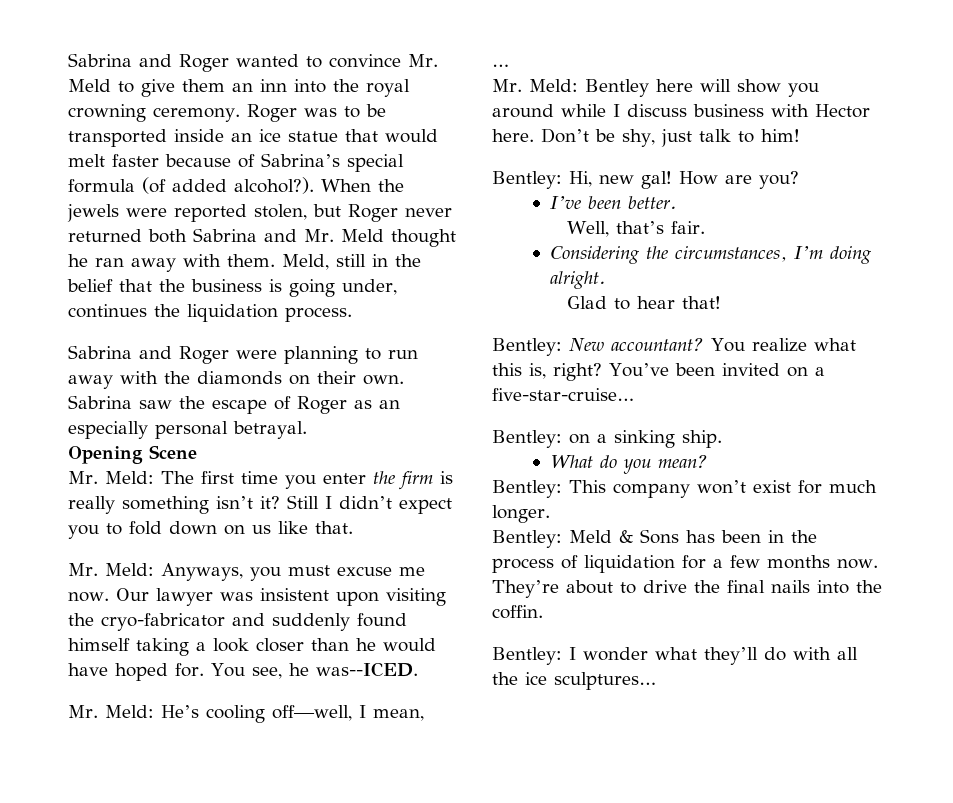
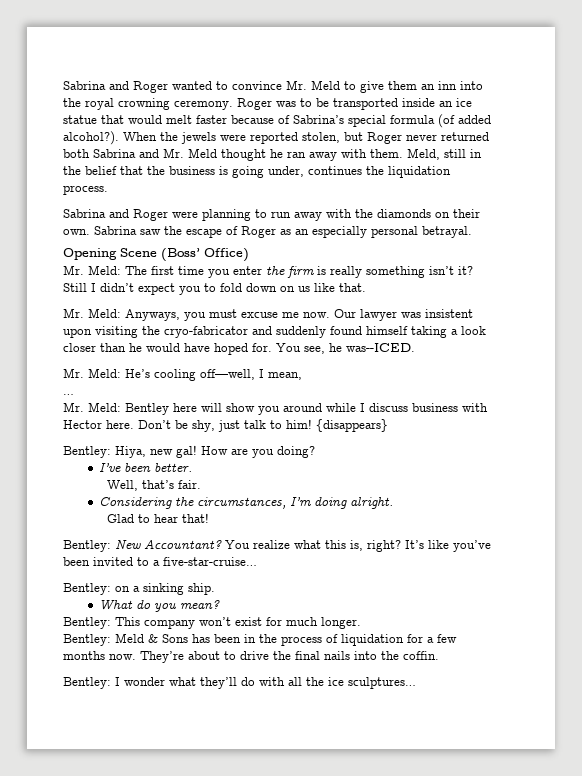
- Opening Scene
+ Opening Scene (Boss’ Office)
- Don’t be shy, just talk to him!
- Bentley: Hi, new gal!
+ Don’t be shy, just talk to him! {disappears}
+ Bentley: Hiya, new gal!
- How are you?
+ How are you doing?
- Bentley: New accountant?
+ Bentley: New Accountant?
- You’ve been invited on a five-star-cruise…
+ It’s like you’ve been invited to a five-star-cruise…

